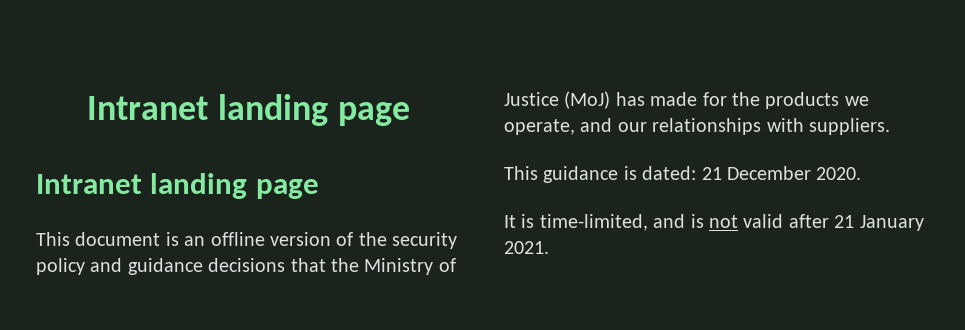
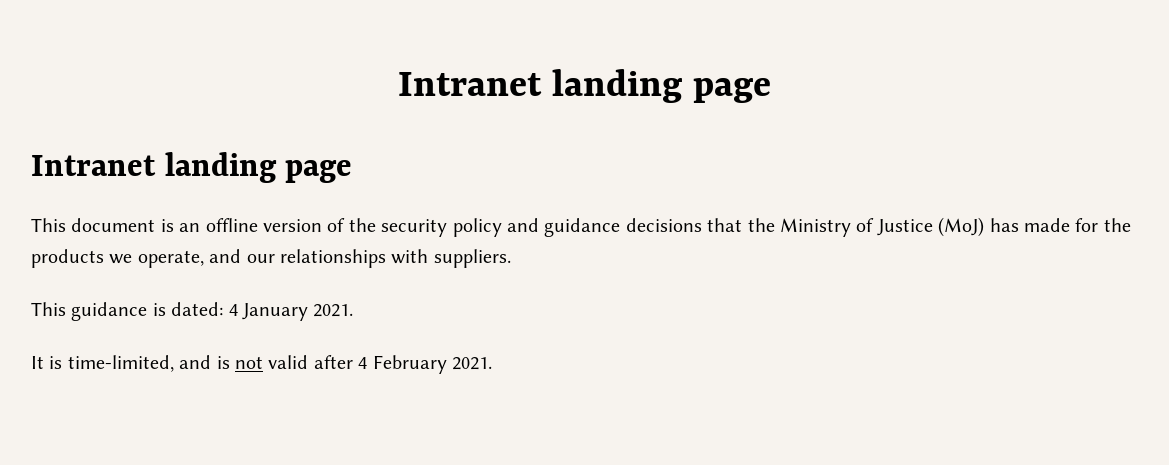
- This guidance is dated: 21 December 2020.
+ This guidance is dated: 4 January 2021.
- It is time-limited, and is not valid after 21 January 2021.
+ It is time-limited, and is not valid after 4 February 2021.

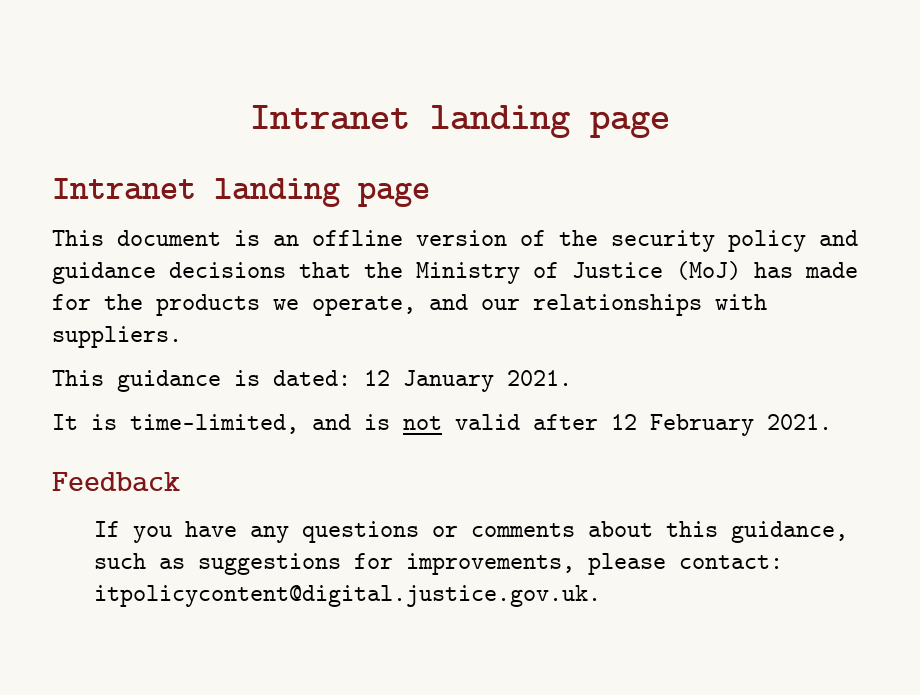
- This guidance is dated: 4 January 2021.
+ This guidance is dated: 12 January 2021.
- It is time-limited, and is not valid after 4 February 2021.
+ It is time-limited, and is not valid after 12 February 2021.
+ Feedback
+ If you have any questions or comments about this guidance, such as suggestions for improvements, please contact: itpolicycontent@digital.justice.gov.uk.

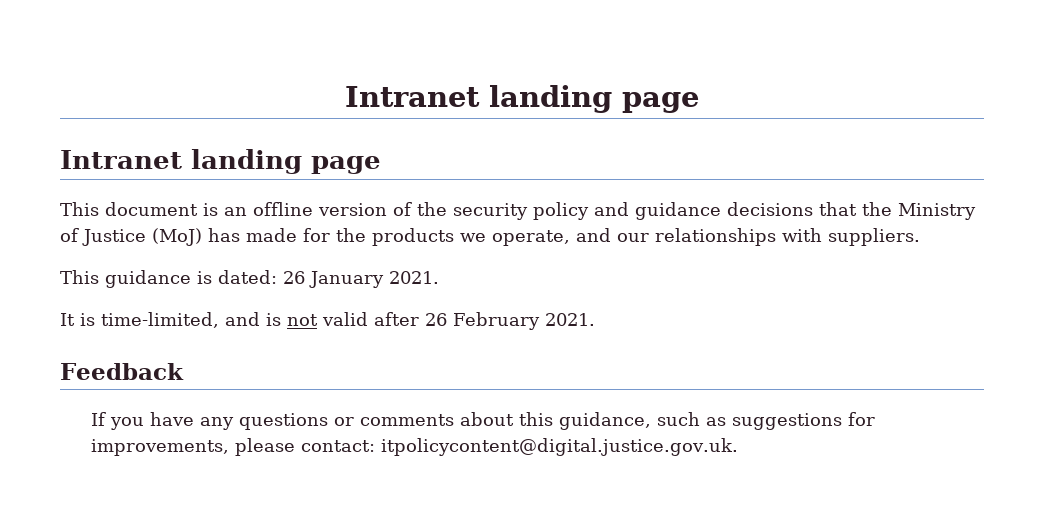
- This guidance is dated: 12 January 2021.
+ This guidance is dated: 26 January 2021.
- It is time-limited, and is not valid after 12 February 2021.
+ It is time-limited, and is not valid after 26 February 2021.

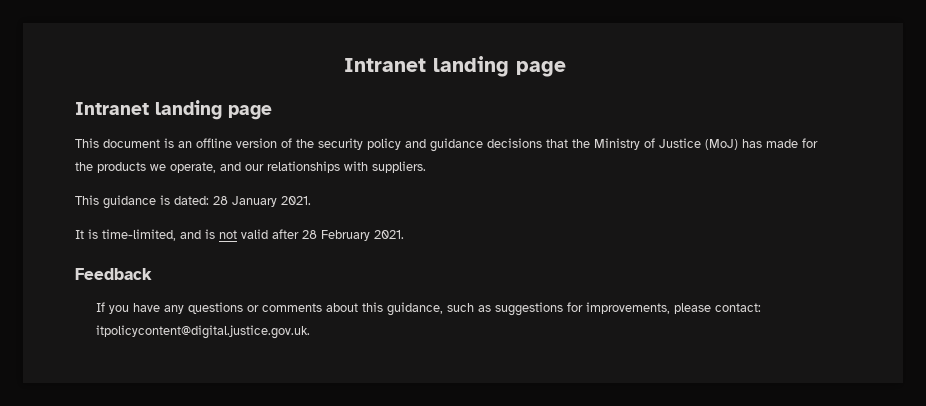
- This guidance is dated: 26 January 2021.
+ This guidance is dated: 28 January 2021.
- It is time-limited, and is not valid after 26 February 2021.
+ It is time-limited, and is not valid after 28 February 2021.

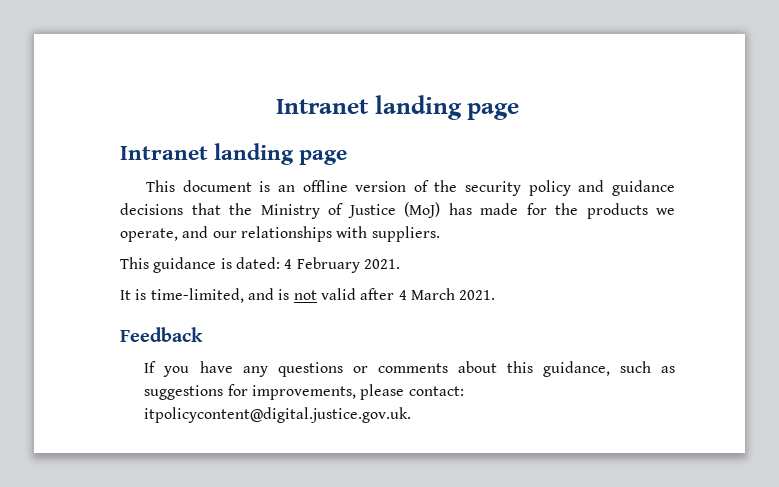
- This guidance is dated: 28 January 2021.
+ This guidance is dated: 4 February 2021.
- It is time-limited, and is not valid after 28 February 2021.
+ It is time-limited, and is not valid after 4 March 2021.

